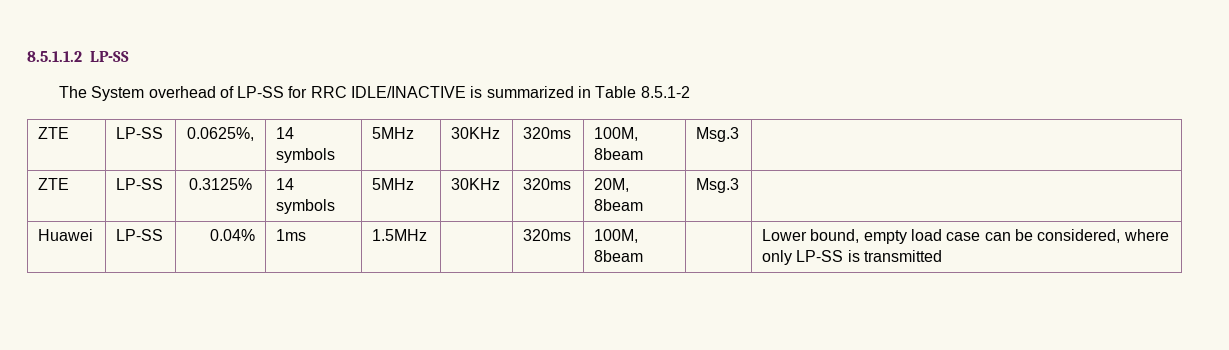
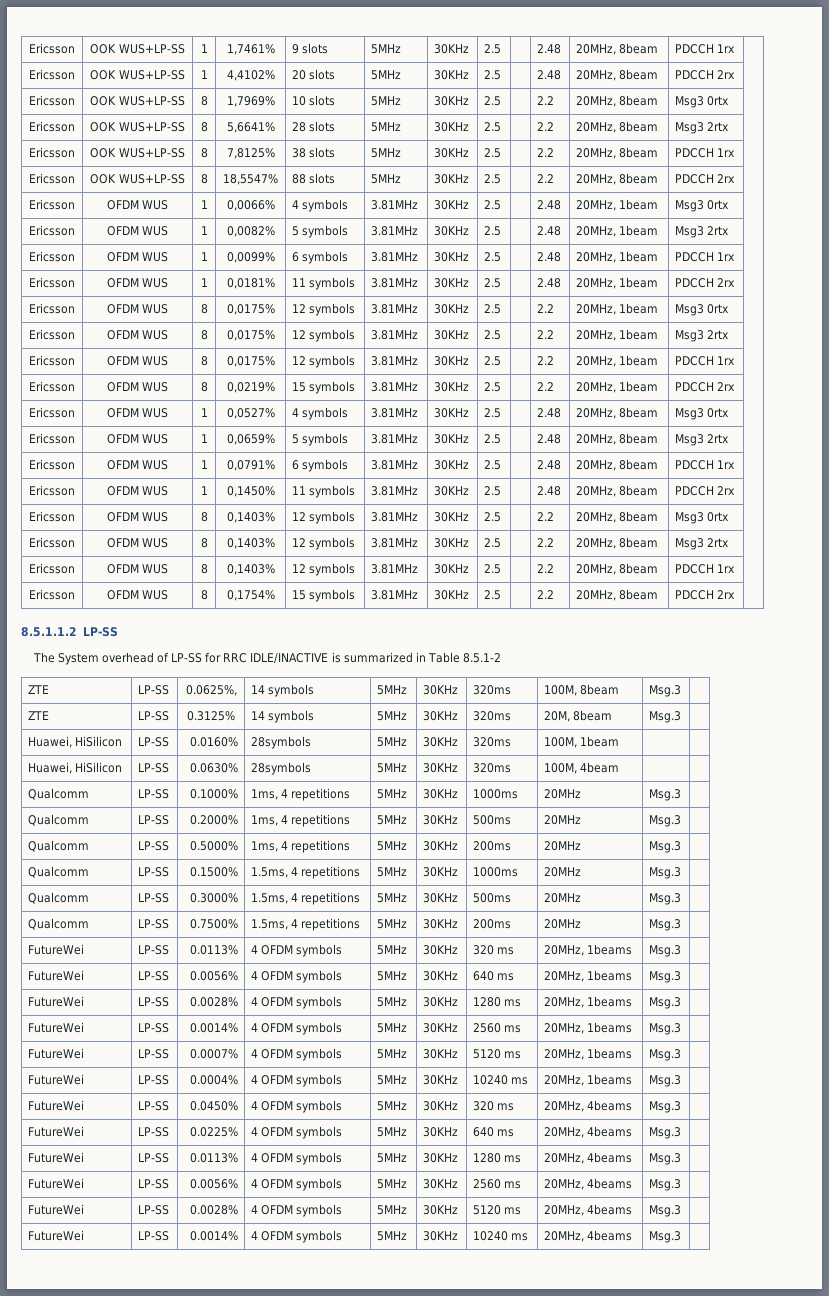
+ Ericsson | OOK WUS+LP-SS | 1 | 1,7461% | 9 slots | 5MHz | 30KHz | 2.5 | | 2.48 | 20MHz, 8beam | PDCCH 1rx |
+ Ericsson | OOK WUS+LP-SS | 1 | 4,4102% | 20 slots | 5MHz | 30KHz | 2.5 | | 2.48 | 20MHz, 8beam | PDCCH 2rx |
+ Ericsson | OOK WUS+LP-SS | 8 | 1,7969% | 10 slots | 5MHz | 30KHz | 2.5 | | 2.2 | 20MHz, 8beam | Msg3 0rtx |
+ Ericsson | OOK WUS+LP-SS | 8 | 5,6641% | 28 slots | 5MHz | 30KHz | 2.5 | | 2.2 | 20MHz, 8beam | Msg3 2rtx |
+ Ericsson | OOK WUS+LP-SS | 8 | 7,8125% | 38 slots | 5MHz | 30KHz | 2.5 | | 2.2 | 20MHz, 8beam | PDCCH 1rx |
+ Ericsson | OOK WUS+LP-SS | 8 | 18,5547% | 88 slots | 5MHz | 30KHz | 2.5 | | 2.2 | 20MHz, 8beam | PDCCH 2rx |
+ Ericsson | OFDM WUS | 1 | 0,0066% | 4 symbols | 3.81MHz | 30KHz | 2.5 | | 2.48 | 20MHz, 1beam | Msg3 0rtx |
+ Ericsson | OFDM WUS | 1 | 0,0082% | 5 symbols | 3.81MHz | 30KHz | 2.5 | | 2.48 | 20MHz, 1beam | Msg3 2rtx |
+ Ericsson | OFDM WUS | 1 | 0,0099% | 6 symbols | 3.81MHz | 30KHz | 2.5 | | 2.48 | 20MHz, 1beam | PDCCH 1rx |
+ Ericsson | OFDM WUS | 1 | 0,0181% | 11 symbols | 3.81MHz | 30KHz | 2.5 | | 2.48 | 20MHz, 1beam | PDCCH 2rx |
+ Ericsson | OFDM WUS | 8 | 0,0175% | 12 symbols | 3.81MHz | 30KHz | 2.5 | | 2.2 | 20MHz, 1beam | Msg3 0rtx |
+ Ericsson | OFDM WUS | 8 | 0,0175% | 12 symbols | 3.81MHz | 30KHz | 2.5 | | 2.2 | 20MHz, 1beam | Msg3 2rtx |
+ Ericsson | OFDM WUS | 8 | 0,0175% | 12 symbols | 3.81MHz | 30KHz | 2.5 | | 2.2 | 20MHz, 1beam | PDCCH 1rx |
+ Ericsson | OFDM WUS | 8 | 0,0219% | 15 symbols | 3.81MHz | 30KHz | 2.5 | | 2.2 | 20MHz, 1beam | PDCCH 2rx |
+ Ericsson | OFDM WUS | 1 | 0,0527% | 4 symbols | 3.81MHz | 30KHz | 2.5 | | 2.48 | 20MHz, 8beam | Msg3 0rtx |
+ Ericsson | OFDM WUS | 1 | 0,0659% | 5 symbols | 3.81MHz | 30KHz | 2.5 | | 2.48 | 20MHz, 8beam | Msg3 2rtx |
+ Ericsson | OFDM WUS | 1 | 0,0791% | 6 symbols | 3.81MHz | 30KHz | 2.5 | | 2.48 | 20MHz, 8beam | PDCCH 1rx |
+ Ericsson | OFDM WUS | 1 | 0,1450% | 11 symbols | 3.81MHz | 30KHz | 2.5 | | 2.48 | 20MHz, 8beam | PDCCH 2rx |
+ Ericsson | OFDM WUS | 8 | 0,1403% | 12 symbols | 3.81MHz | 30KHz | 2.5 | | 2.2 | 20MHz, 8beam | Msg3 0rtx |
+ Ericsson | OFDM WUS | 8 | 0,1403% | 12 symbols | 3.81MHz | 30KHz | 2.5 | | 2.2 | 20MHz, 8beam | Msg3 2rtx |
+ Ericsson | OFDM WUS | 8 | 0,1403% | 12 symbols | 3.81MHz | 30KHz | 2.5 | | 2.2 | 20MHz, 8beam | PDCCH 1rx |
+ Ericsson | OFDM WUS | 8 | 0,1754% | 15 symbols | 3.81MHz | 30KHz | 2.5 | | 2.2 | 20MHz, 8beam | PDCCH 2rx |
- Huawei | LP-SS | 0.04% | 1ms | 1.5MHz | | 320ms | 100M, 8beam | | Lower bound, empty load case can be considered, where only LP-SS is transmitted
+ Huawei, HiSilicon | LP-SS | 0.0160% | 28symbols | 5MHz | 30KHz | 320ms | 100M, 1beam | |
+ Huawei, HiSilicon | LP-SS | 0.0630% | 28symbols | 5MHz | 30KHz | 320ms | 100M, 4beam | |
+ Qualcomm | LP-SS | 0.1000% | 1ms, 4 repetitions | 5MHz | 30KHz | 1000ms | 20MHz | Msg.3 |
+ Qualcomm | LP-SS | 0.2000% | 1ms, 4 repetitions | 5MHz | 30KHz | 500ms | 20MHz | Msg.3 |
+ Qualcomm | LP-SS | 0.5000% | 1ms, 4 repetitions | 5MHz | 30KHz | 200ms | 20MHz | Msg.3 |
+ Qualcomm | LP-SS | 0.1500% | 1.5ms, 4 repetitions | 5MHz | 30KHz | 1000ms | 20MHz | Msg.3 |
+ Qualcomm | LP-SS | 0.3000% | 1.5ms, 4 repetitions | 5MHz | 30KHz | 500ms | 20MHz | Msg.3 |
+ Qualcomm | LP-SS | 0.7500% | 1.5ms, 4 repetitions | 5MHz | 30KHz | 200ms | 20MHz | Msg.3 |
+ FutureWei | LP-SS | 0.0113% | 4 OFDM symbols | 5MHz | 30KHz | 320 ms | 20MHz, 1beams | Msg.3 |
+ FutureWei | LP-SS | 0.0056% | 4 OFDM symbols | 5MHz | 30KHz | 640 ms | 20MHz, 1beams | Msg.3 |
+ FutureWei | LP-SS | 0.0028% | 4 OFDM symbols | 5MHz | 30KHz | 1280 ms | 20MHz, 1beams | Msg.3 |
+ FutureWei | LP-SS | 0.0014% | 4 OFDM symbols | 5MHz | 30KHz | 2560 ms | 20MHz, 1beams | Msg.3 |
+ FutureWei | LP-SS | 0.0007% | 4 OFDM symbols | 5MHz | 30KHz | 5120 ms | 20MHz, 1beams | Msg.3 |
+ FutureWei | LP-SS | 0.0004% | 4 OFDM symbols | 5MHz | 30KHz | 10240 ms | 20MHz, 1beams | Msg.3 |
+ FutureWei | LP-SS | 0.0450% | 4 OFDM symbols | 5MHz | 30KHz | 320 ms | 20MHz, 4beams | Msg.3 |
+ FutureWei | LP-SS | 0.0225% | 4 OFDM symbols | 5MHz | 30KHz | 640 ms | 20MHz, 4beams | Msg.3 |
+ FutureWei | LP-SS | 0.0113% | 4 OFDM symbols | 5MHz | 30KHz | 1280 ms | 20MHz, 4beams | Msg.3 |
+ FutureWei | LP-SS | 0.0056% | 4 OFDM symbols | 5MHz | 30KHz | 2560 ms | 20MHz, 4beams | Msg.3 |
+ FutureWei | LP-SS | 0.0028% | 4 OFDM symbols | 5MHz | 30KHz | 5120 ms | 20MHz, 4beams | Msg.3 |
+ FutureWei | LP-SS | 0.0014% | 4 OFDM symbols | 5MHz | 30KHz | 10240 ms | 20MHz, 4beams | Msg.3 |

